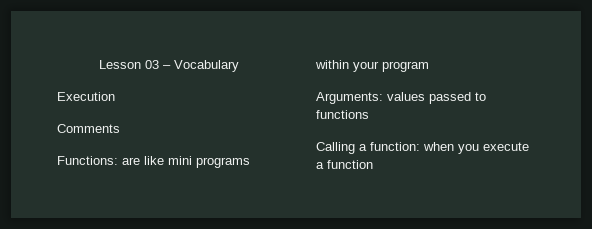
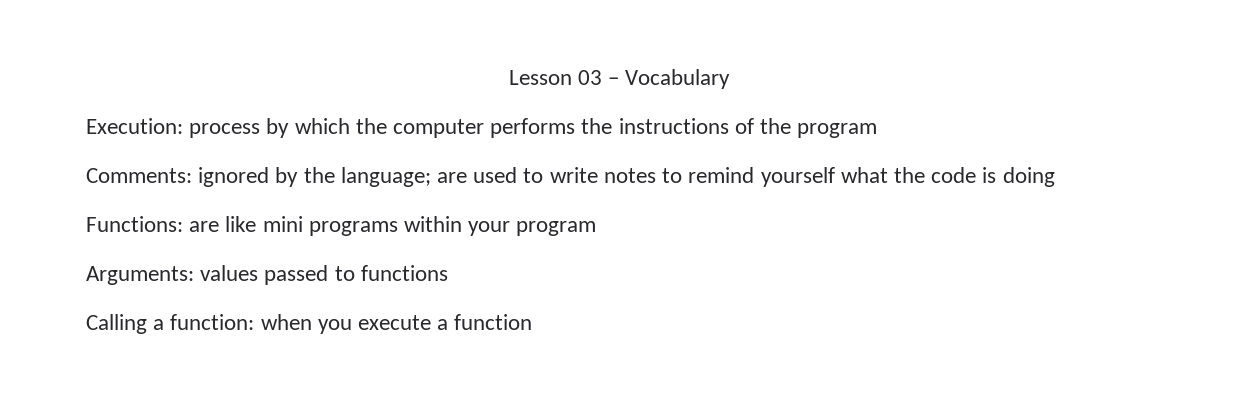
- Execution
- Comments
+ Execution: process by which the computer performs the instructions of the program
+ Comments: ignored by the language; are used to write notes to remind yourself what the code is doing

